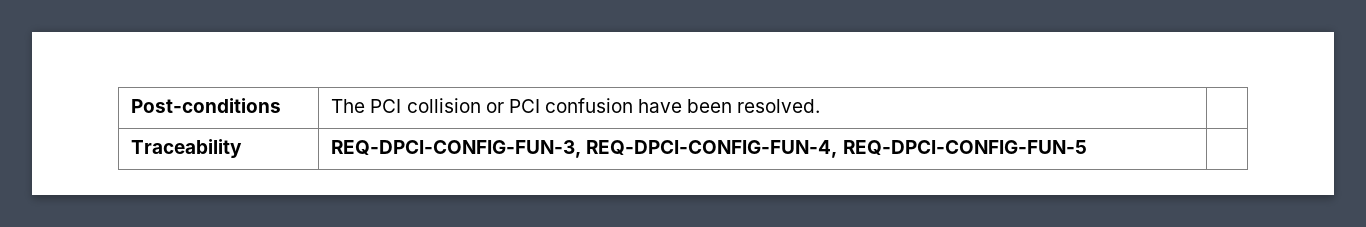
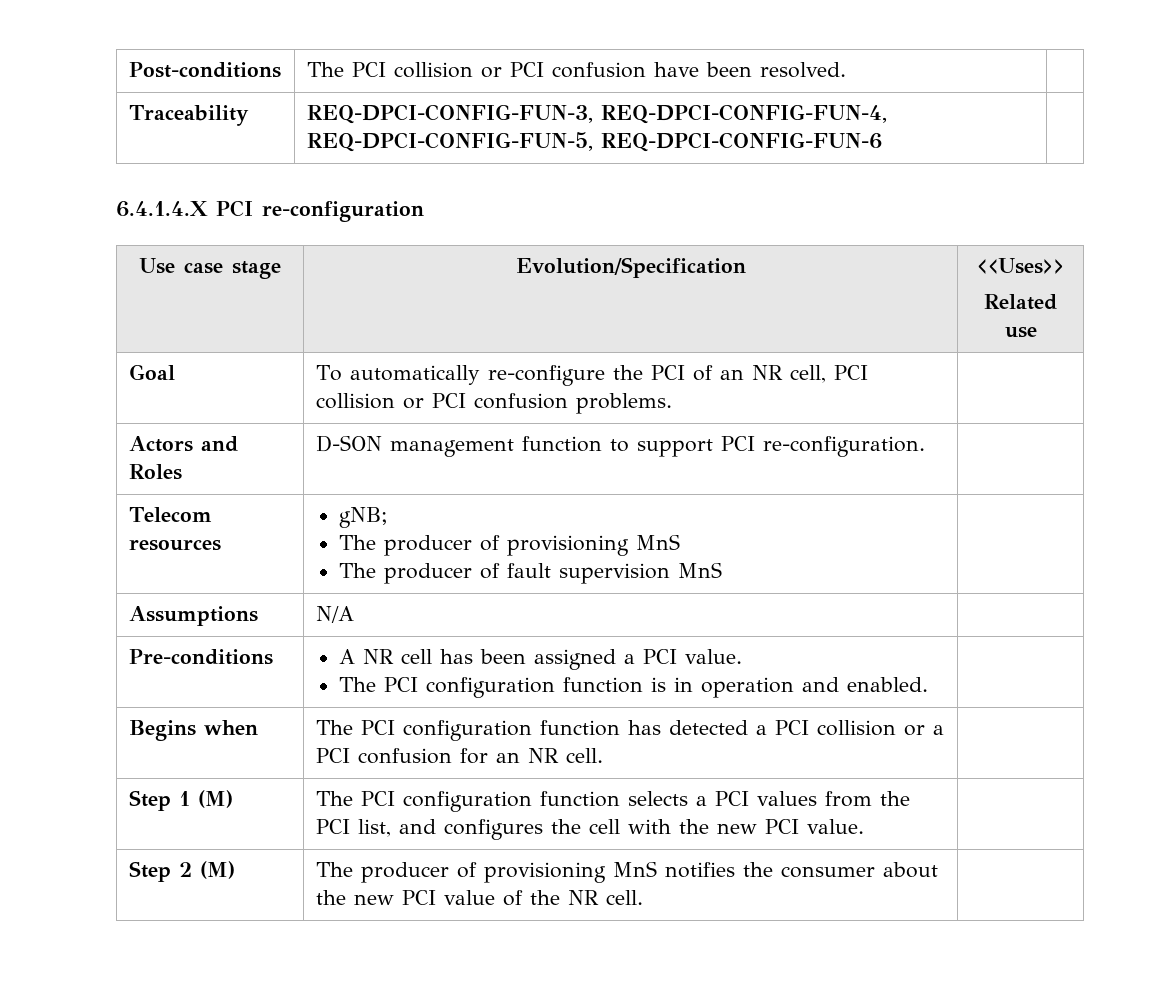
- Traceability | REQ-DPCI-CONFIG-FUN-3, REQ-DPCI-CONFIG-FUN-4, REQ-DPCI-CONFIG-FUN-5 |
+ Traceability | REQ-DPCI-CONFIG-FUN-3, REQ-DPCI-CONFIG-FUN-4, REQ-DPCI-CONFIG-FUN-5, REQ-DPCI-CONFIG-FUN-6 |
+ 6.4.1.4.X PCI re-configuration
+ Use case stage | Evolution/Specification | <<Uses>>
+ Related use
+ Goal | To automatically re-configure the PCI of an NR cell, PCI collision or PCI confusion problems. |
+ Actors and Roles | D-SON management function to support PCI re-configuration. |
+ Telecom resources | gNB;
+ The producer of provisioning MnS
+ The producer of fault supervision MnS |
+ Assumptions | N/A |
+ Pre-conditions | A NR cell has been assigned a PCI value.
+ The PCI configuration function is in operation and enabled. |
+ Begins when | The PCI configuration function has detected a PCI collision or a PCI confusion for an NR cell. |
+ Step 1 (M) | The PCI configuration function selects a PCI values from the PCI list, and configures the cell with the new PCI value. |
+ Step 2 (M) | The producer of provisioning MnS notifies the consumer about the new PCI value of the NR cell. |

